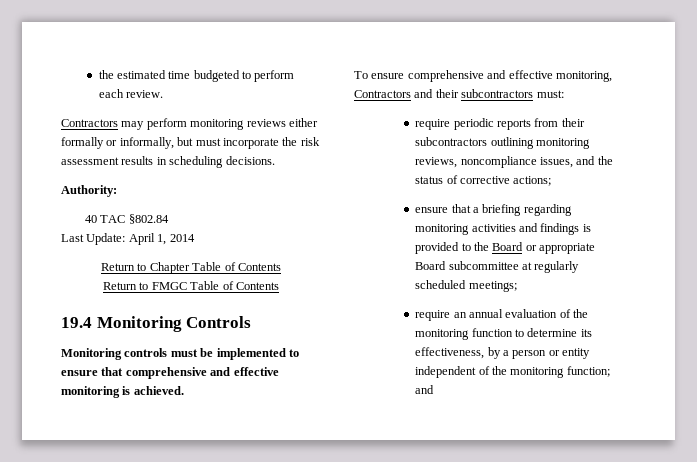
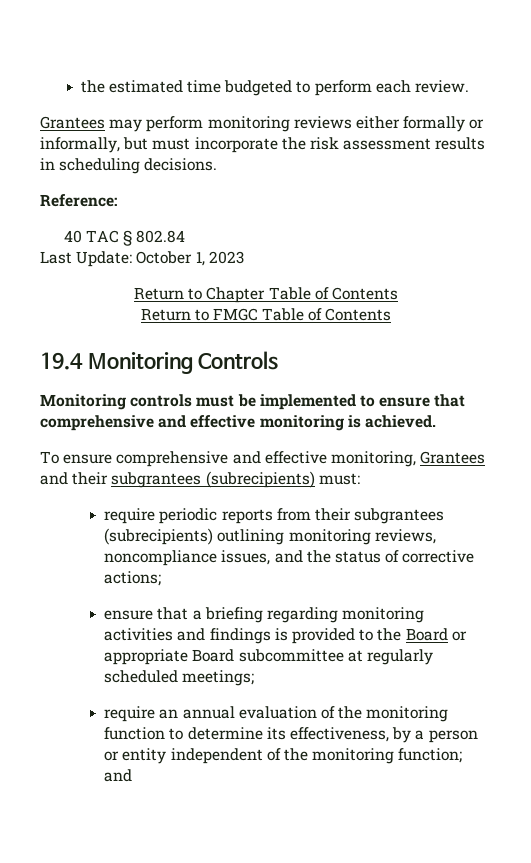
- Contractors may perform monitoring reviews either formally or informally, but must incorporate the risk assessment results in scheduling decisions.
+ Grantees may perform monitoring reviews either formally or informally, but must incorporate the risk assessment results in scheduling decisions.
- Authority:
+ Reference:
- 40 TAC §802.84
+ 40 TAC § 802.84
- Last Update: April 1, 2014
+ Last Update: October 1, 2023
- To ensure comprehensive and effective monitoring, Contractors and their subcontractors must:
+ To ensure comprehensive and effective monitoring, Grantees and their subgrantees (subrecipients) must:
- require periodic reports from their subcontractors outlining monitoring reviews, noncompliance issues, and the status of corrective actions;
+ require periodic reports from their subgrantees (subrecipients) outlining monitoring reviews, noncompliance issues, and the status of corrective actions;

